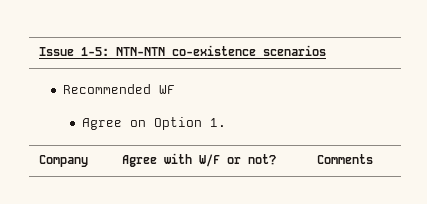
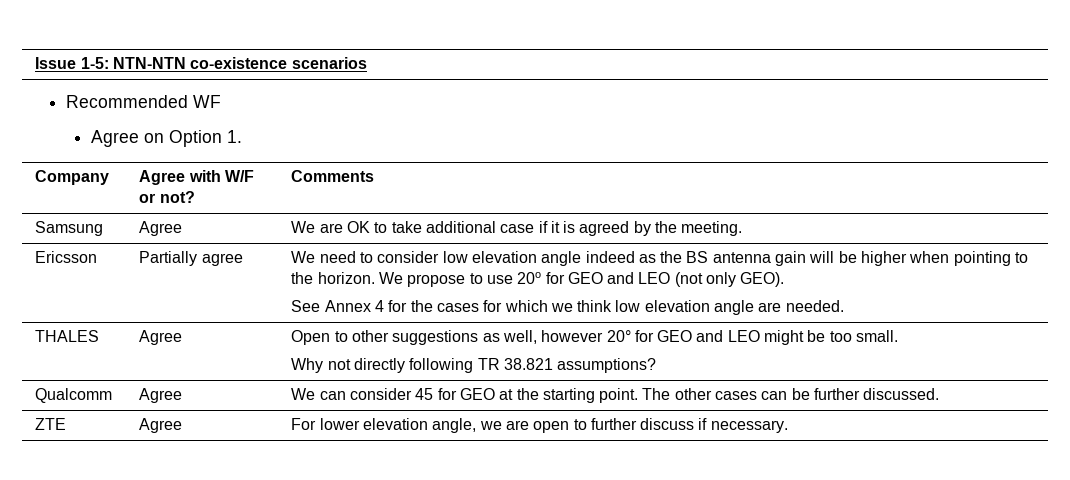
+ Samsung | Agree | We are OK to take additional case if it is agreed by the meeting.
+ Ericsson | Partially agree | We need to consider low elevation angle indeed as the BS antenna gain will be higher when pointing to the horizon. We propose to use 20o for GEO and LEO (not only GEO).
+ See Annex 4 for the cases for which we think low elevation angle are needed.
+ THALES | Agree | Open to other suggestions as well, however 20° for GEO and LEO might be too small.
+ Why not directly following TR 38.821 assumptions?
+ Qualcomm | Agree | We can consider 45 for GEO at the starting point. The other cases can be further discussed.
+ ZTE | Agree | For lower elevation angle, we are open to further discuss if necessary.

